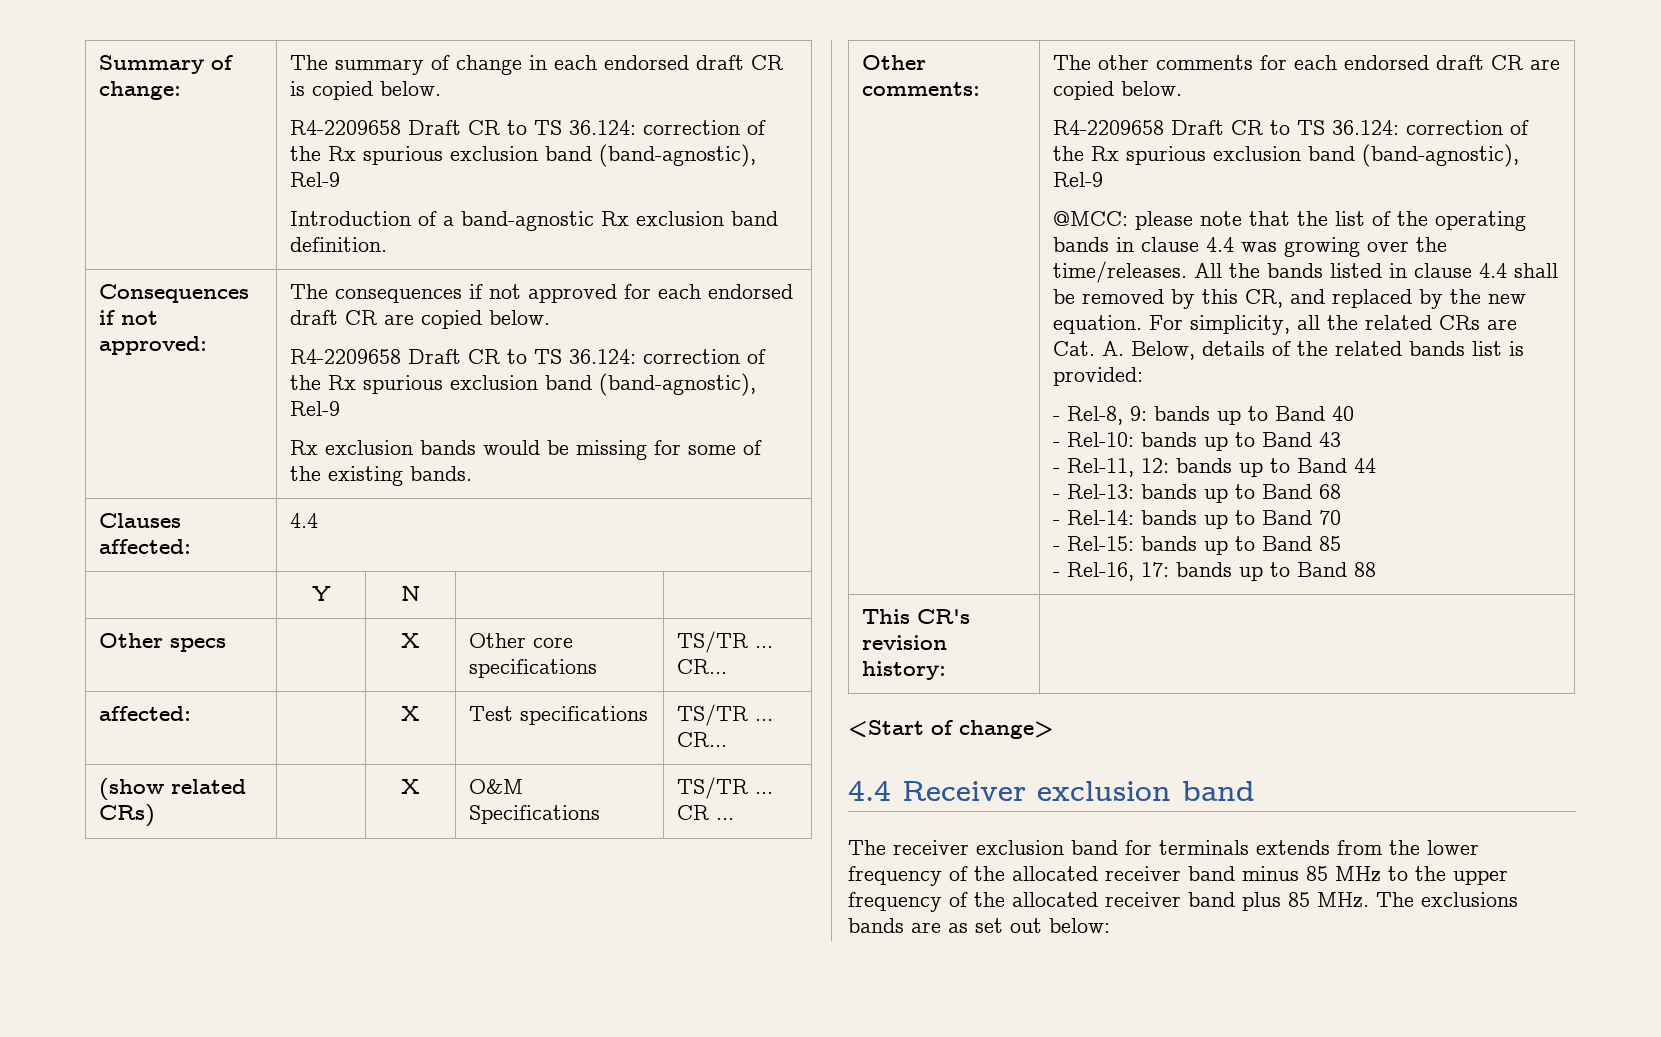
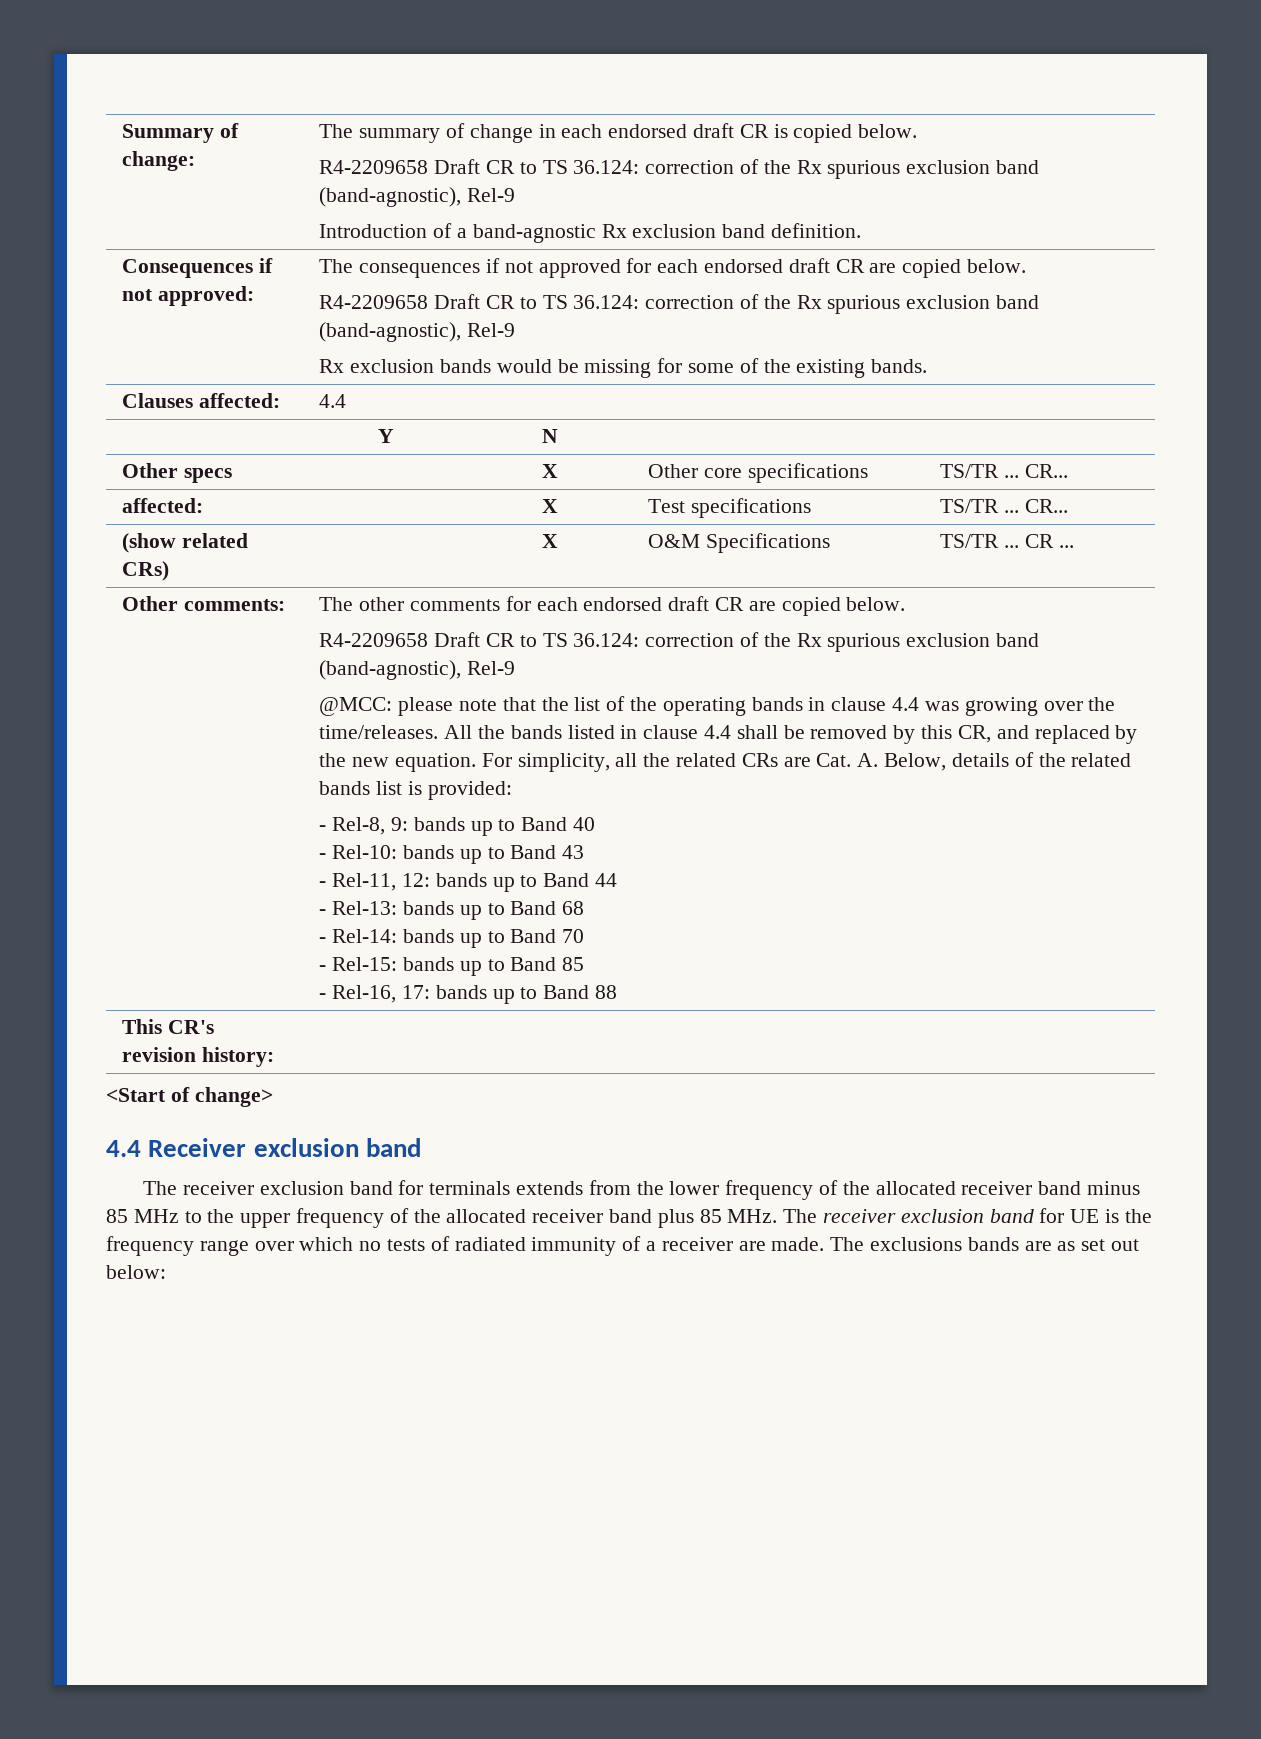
- The receiver exclusion band for terminals extends from the lower frequency of the allocated receiver band minus 85 MHz to the upper frequency of the allocated receiver band plus 85 MHz. The exclusions bands are as set out below:
+ The receiver exclusion band for terminals extends from the lower frequency of the allocated receiver band minus 85 MHz to the upper frequency of the allocated receiver band plus 85 MHz. The receiver exclusion band for UE is the frequency range over which no tests of radiated immunity of a receiver are made. The exclusions bands are as set out below:

